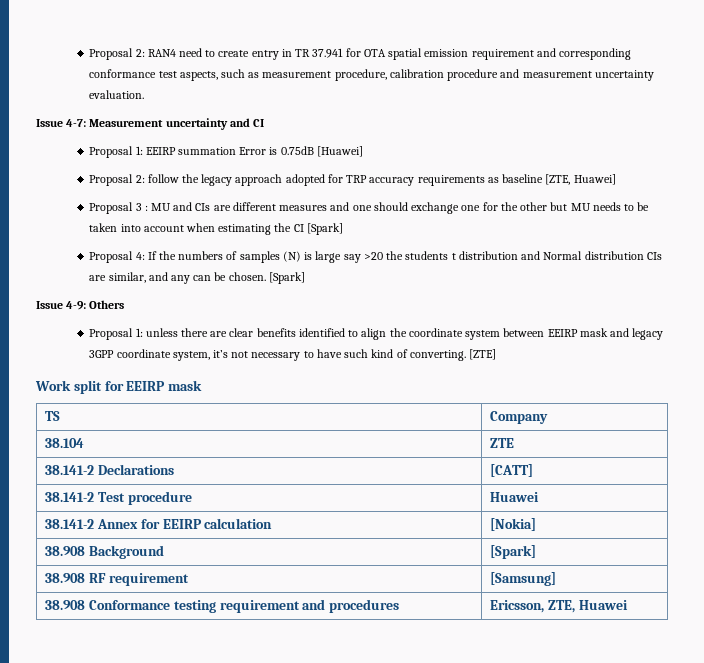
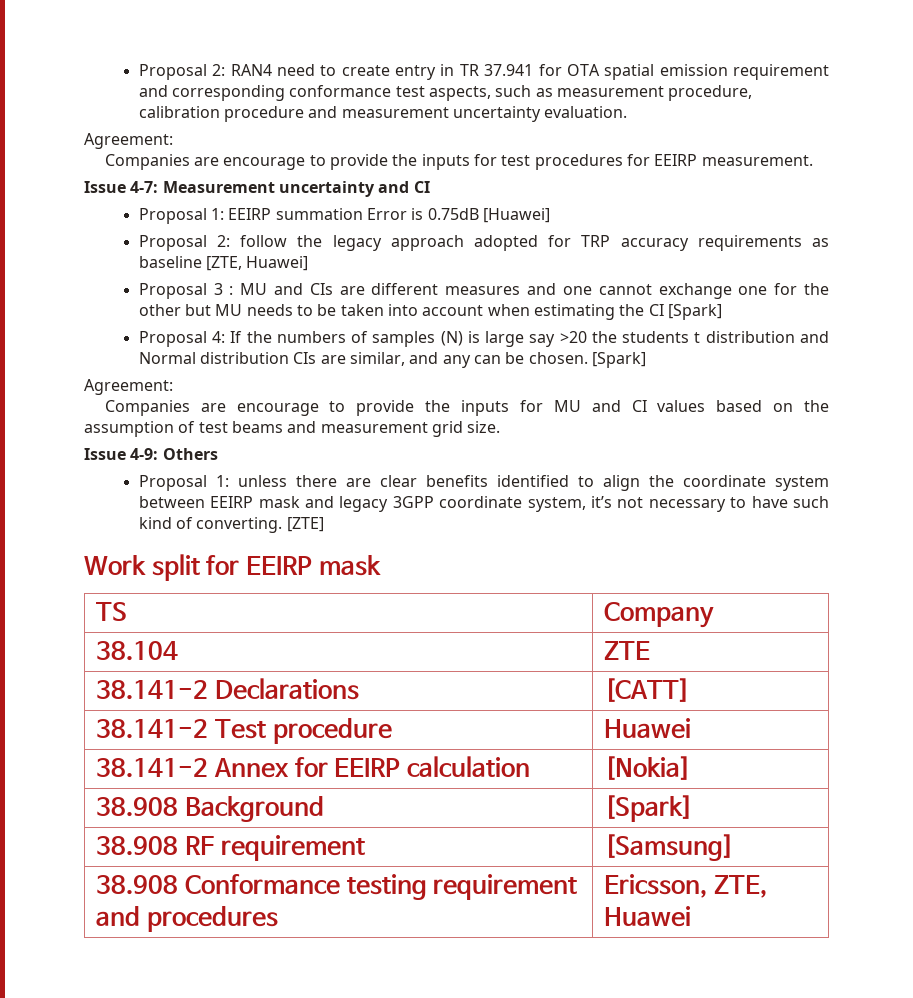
  Proposal 2: RAN4 need to create entry in TR 37.941 for OTA spatial emission requirement and corresponding conformance test aspects, such as measurement procedure, calibration procedure and measurement uncertainty evaluation.
+ Agreement:
+ Companies are encourage to provide the inputs for test procedures for EEIRP measurement.
- Proposal 3 : MU and CIs are different measures and one should exchange one for the other but MU needs to be taken into account when estimating the CI [Spark]
+ Proposal 3 : MU and CIs are different measures and one cannot exchange one for the other but MU needs to be taken into account when estimating the CI [Spark]
  Proposal 4: If the numbers of samples (N) is large say >20 the students t distribution and Normal distribution CIs are similar, and any can be chosen. [Spark]
+ Agreement:
+ Companies are encourage to provide the inputs for MU and CI values based on the assumption of test beams and measurement grid size.

